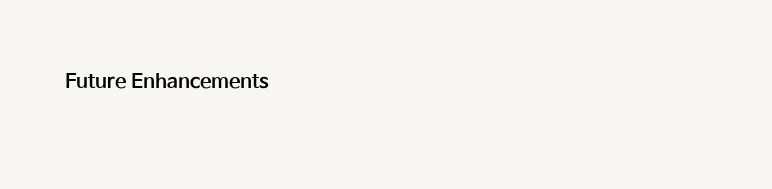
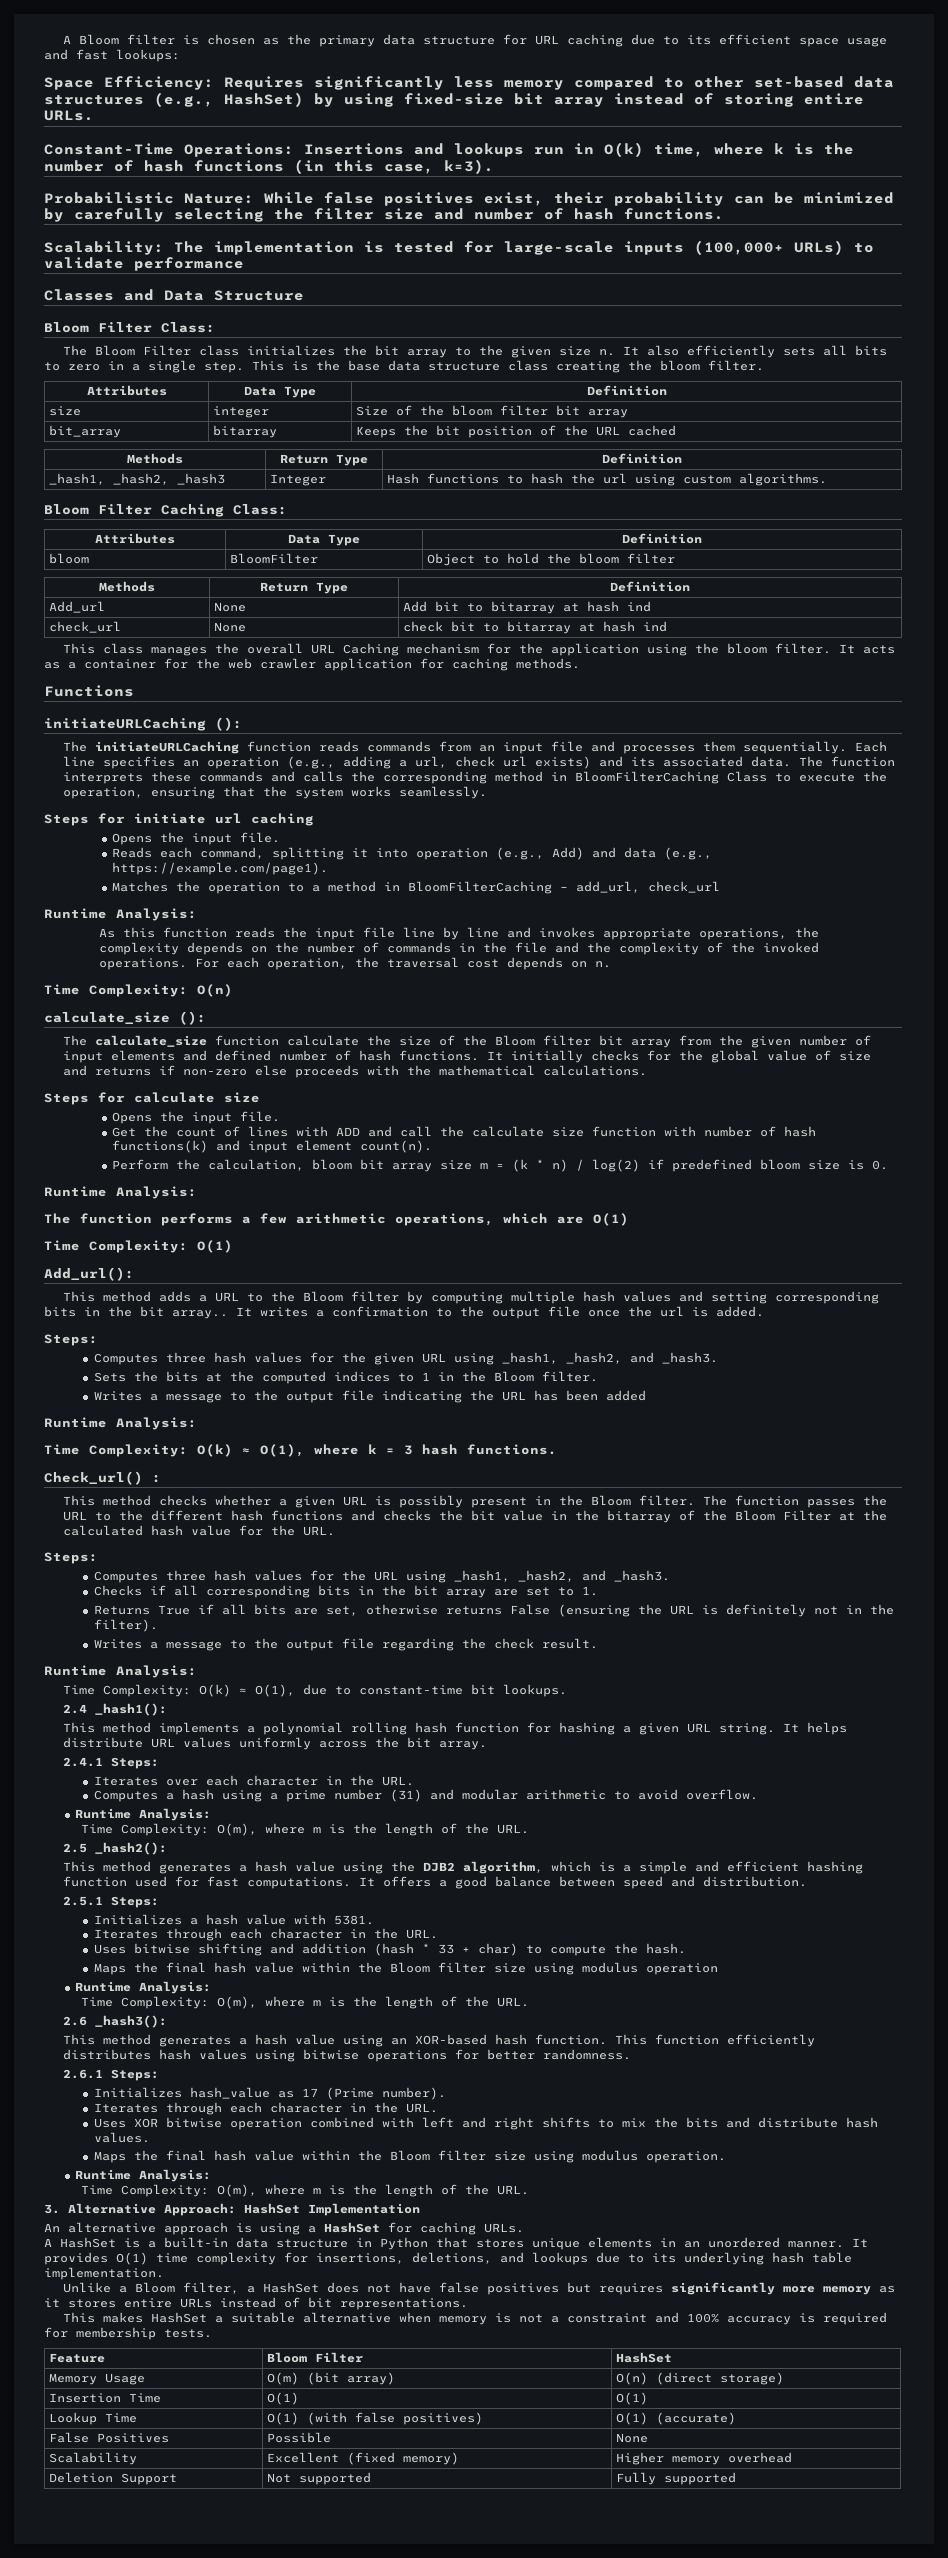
- Future Enhancements
+ A Bloom filter is chosen as the primary data structure for URL caching due to its efficient space usage and fast lookups:
+ Space Efficiency: Requires significantly less memory compared to other set-based data structures (e.g., HashSet) by using fixed-size bit array instead of storing entire URLs.
+ Constant-Time Operations: Insertions and lookups run in O(k) time, where k is the number of hash functions (in this case, k=3).
+ Probabilistic Nature: While false positives exist, their probability can be minimized by carefully selecting the filter size and number of hash functions.
+ Scalability: The implementation is tested for large-scale inputs (100,000+ URLs) to validate performance
+ Classes and Data Structure
+ Bloom Filter Class:
+ The Bloom Filter class initializes the bit array to the given size n. It also efficiently sets all bits to zero in a single step. This is the base data structure class creating the bloom filter.
+ Attributes | Data Type | Definition
+ size | integer | Size of the bloom filter bit array
+ bit_array | bitarray | Keeps the bit position of the URL cached
+ Methods | Return Type | Definition
+ _hash1, _hash2, _hash3 | Integer | Hash functions to hash the url using custom algorithms.
+ Bloom Filter Caching Class:
+ Attributes | Data Type | Definition
+ bloom | BloomFilter | Object to hold the bloom filter
+ Methods | Return Type | Definition
+ Add_url | None | Add bit to bitarray at hash ind
+ check_url | None | check bit to bitarray at hash ind
+ This class manages the overall URL Caching mechanism for the application using the bloom filter. It acts as a container for the web crawler application for caching methods.
+ Functions
+ initiateURLCaching ():
+ The initiateURLCaching function reads commands from an input file and processes them sequentially. Each line specifies an operation (e.g., adding a url, check url exists) and its associated data. The function interprets these commands and calls the corresponding method in BloomFilterCaching Class to execute the operation, ensuring that the system works seamlessly.
+ Steps for initiate url caching
+ Opens the input file.
+ Reads each command, splitting it into operation (e.g., Add) and data (e.g., https://example.com/page1).
+ Matches the operation to a method in BloomFilterCaching – add_url, check_url
+ Runtime Analysis:
+ As this function reads the input file line by line and invokes appropriate operations, the complexity depends on the number of commands in the file and the complexity of the invoked operations. For each operation, the traversal cost depends on n.
+ Time Complexity: O(n)
+ calculate_size ():
+ The calculate_size function calculate the size of the Bloom filter bit array from the given number of input elements and defined number of hash functions. It initially checks for the global value of size and returns if non-zero else proceeds with the mathematical calculations.
+ Steps for calculate size
+ Opens the input file.
+ Get the count of lines with ADD and call the calculate size function with number of hash functions(k) and input element count(n).
+ Perform the calculation, bloom bit array size m = (k * n) / log(2) if predefined bloom size is 0.
+ Runtime Analysis:
+ The function performs a few arithmetic operations, which are O(1)
+ Time Complexity: O(1)
+ Add_url():
+ This method adds a URL to the Bloom filter by computing multiple hash values and setting corresponding bits in the bit array.. It writes a confirmation to the output file once the url is added.
+ Steps:
+ Computes three hash values for the given URL using _hash1, _hash2, and _hash3.
+ Sets the bits at the computed indices to 1 in the Bloom filter.
+ Writes a message to the output file indicating the URL has been added
+ Runtime Analysis:
+ Time Complexity: O(k) ≈ O(1), where k = 3 hash functions.
+ Check_url() :
+ This method checks whether a given URL is possibly present in the Bloom filter. The function passes the URL to the different hash functions and checks the bit value in the bitarray of the Bloom Filter at the calculated hash value for the URL.
+ Steps:
+ Computes three hash values for the URL using _hash1, _hash2, and _hash3.
+ Checks if all corresponding bits in the bit array are set to 1.
+ Returns True if all bits are set, otherwise returns False (ensuring the URL is definitely not in the filter).
+ Writes a message to the output file regarding the check result.
+ Runtime Analysis:
+ Time Complexity: O(k) ≈ O(1), due to constant-time bit lookups.
+ 2.4 _hash1():
+ This method implements a polynomial rolling hash function for hashing a given URL string. It helps distribute URL values uniformly across the bit array.
+ 2.4.1 Steps:
+ Iterates over each character in the URL.
+ Computes a hash using a prime number (31) and modular arithmetic to avoid overflow.
+ Runtime Analysis:
+ Time Complexity: O(m), where m is the length of the URL.
+ 2.5 _hash2():
+ This method generates a hash value using the DJB2 algorithm, which is a simple and efficient hashing function used for fast computations. It offers a good balance between speed and distribution.
+ 2.5.1 Steps:
+ Initializes a hash value with 5381.
+ Iterates through each character in the URL.
+ Uses bitwise shifting and addition (hash * 33 + char) to compute the hash.
+ Maps the final hash value within the Bloom filter size using modulus operation
+ Runtime Analysis:
+ Time Complexity: O(m), where m is the length of the URL.
+ 2.6 _hash3():
+ This method generates a hash value using an XOR-based hash function. This function efficiently distributes hash values using bitwise operations for better randomness.
+ 2.6.1 Steps:
+ Initializes hash_value as 17 (Prime number).
+ Iterates through each character in the URL.
+ Uses XOR bitwise operation combined with left and right shifts to mix the bits and distribute hash values.
+ Maps the final hash value within the Bloom filter size using modulus operation.
+ Runtime Analysis:
+ Time Complexity: O(m), where m is the length of the URL.
+ 3. Alternative Approach: HashSet Implementation
+ An alternative approach is using a HashSet for caching URLs.
+ A HashSet is a built-in data structure in Python that stores unique elements in an unordered manner. It provides O(1) time complexity for insertions, deletions, and lookups due to its underlying hash table implementation.
+ Unlike a Bloom filter, a HashSet does not have false positives but requires significantly more memory as it stores entire URLs instead of bit representations.
+ This makes HashSet a suitable alternative when memory is not a constraint and 100% accuracy is required for membership tests.
+ Feature | Bloom Filter | HashSet
+ Memory Usage | O(m) (bit array) | O(n) (direct storage)
+ Insertion Time | O(1) | O(1)
+ Lookup Time | O(1) (with false positives) | O(1) (accurate)
+ False Positives | Possible | None
+ Scalability | Excellent (fixed memory) | Higher memory overhead
+ Deletion Support | Not supported | Fully supported

